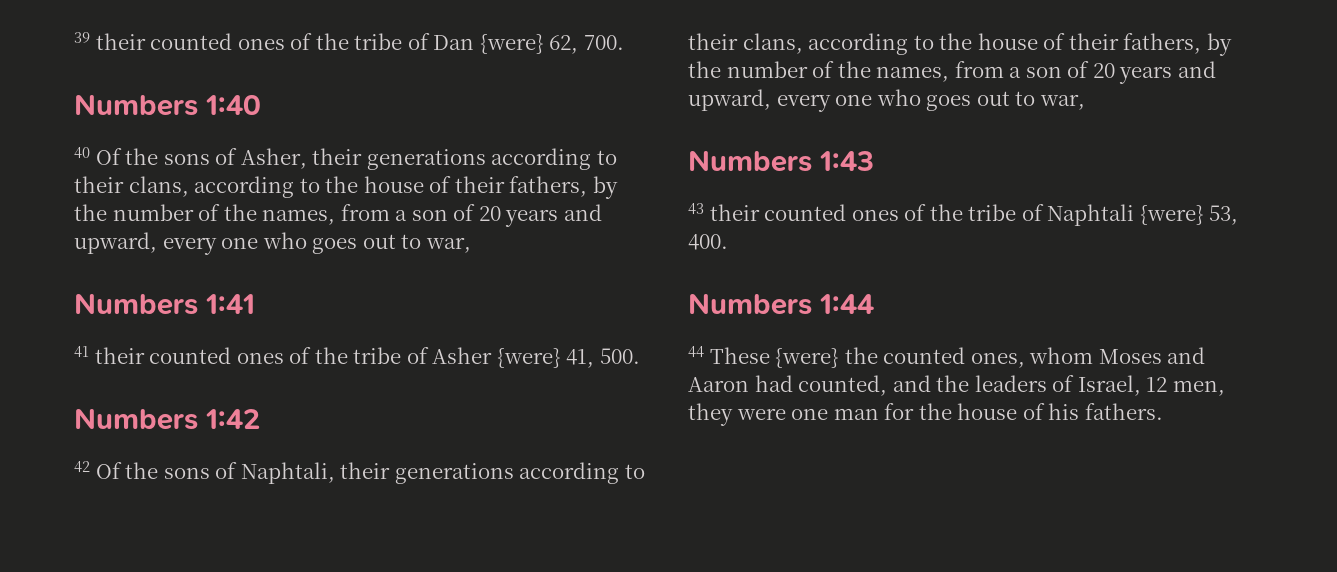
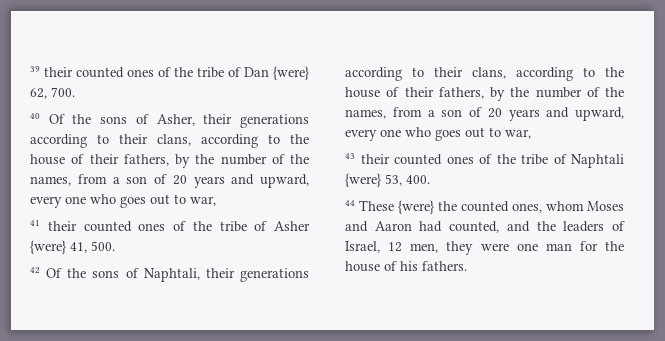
- Numbers 1:40
- Numbers 1:41
- Numbers 1:42
- Numbers 1:43
- Numbers 1:44

